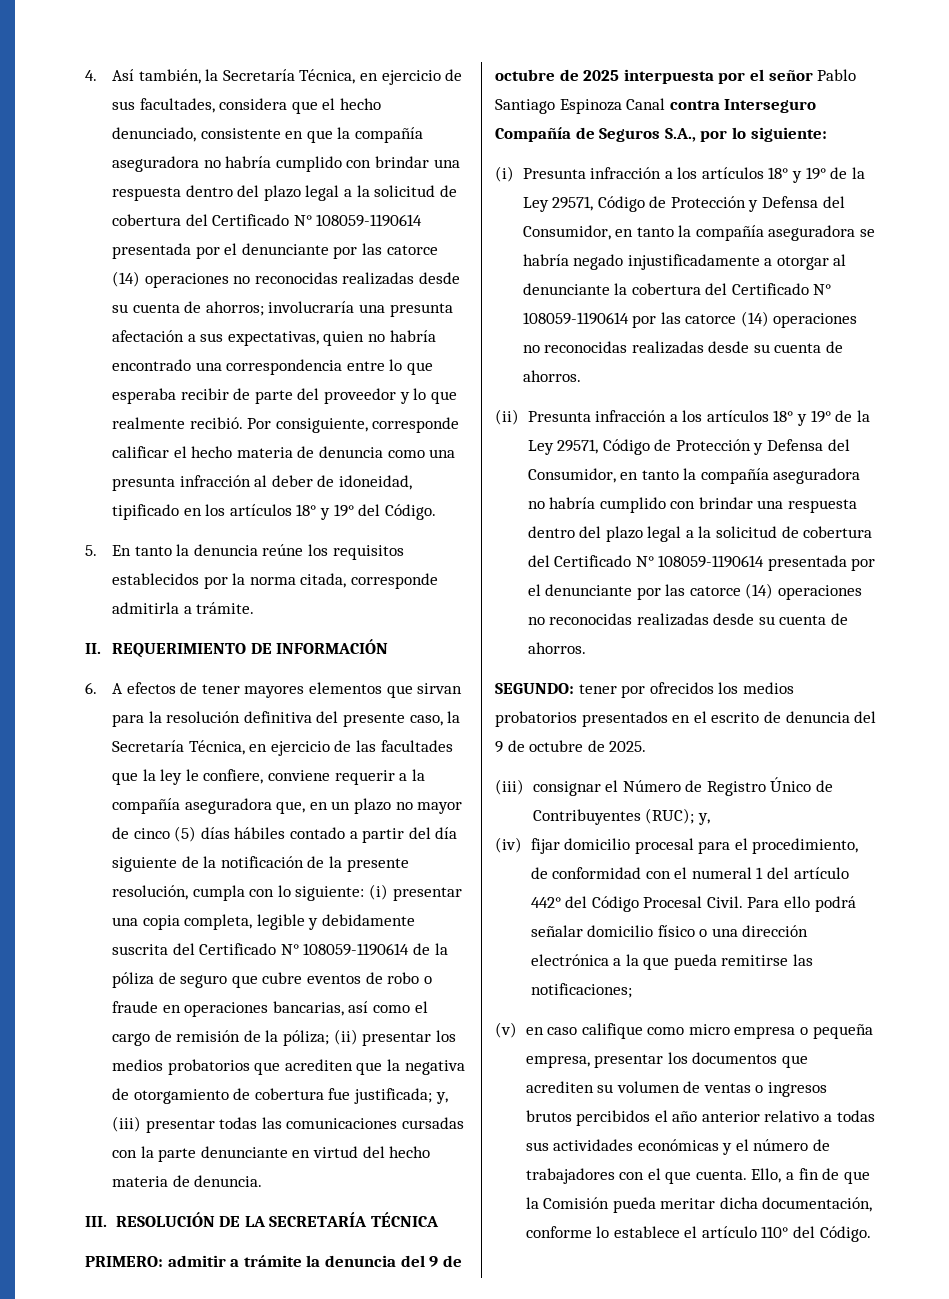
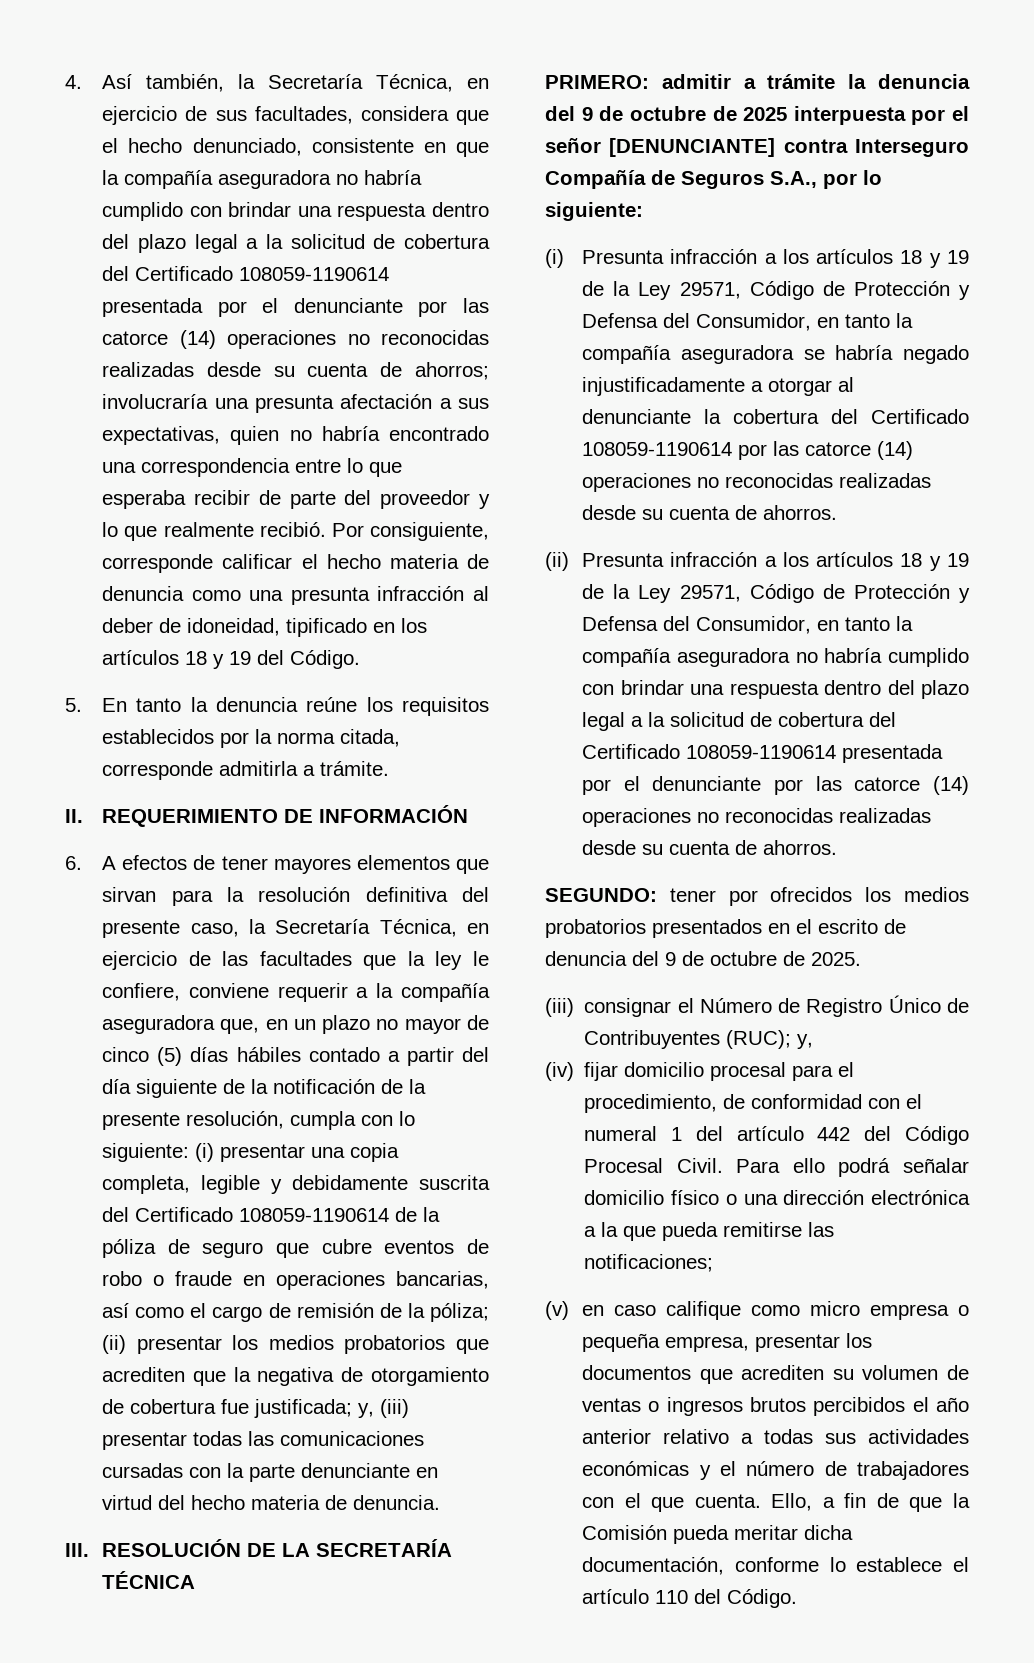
- 4. Así también, la Secretaría Técnica, en ejercicio de sus facultades, considera que el hecho denunciado, consistente en que la compañía aseguradora no habría cumplido con brindar una respuesta dentro del plazo legal a la solicitud de cobertura del Certificado N° 108059-1190614 presentada por el denunciante por las catorce (14) operaciones no reconocidas realizadas desde su cuenta de ahorros;
+ 4. Así también, la Secretaría Técnica, en ejercicio de sus facultades, considera que el hecho denunciado, consistente en que la compañía aseguradora no habría cumplido con brindar una respuesta dentro del plazo legal a la solicitud de cobertura del Certificado 108059-1190614 presentada por el denunciante por las catorce (14) operaciones no reconocidas realizadas desde su cuenta de ahorros;
- Por consiguiente, corresponde calificar el hecho materia de denuncia como una presunta infracción al deber de idoneidad, tipificado en los artículos 18° y 19° del Código.
+ Por consiguiente, corresponde calificar el hecho materia de denuncia como una presunta infracción al deber de idoneidad, tipificado en los artículos 18 y 19 del Código.
- (i) presentar una copia completa, legible y debidamente suscrita del Certificado N° 108059-1190614 de la póliza de seguro que cubre eventos de robo o fraude en operaciones bancarias, así como el cargo de remisión de la póliza;
+ (i) presentar una copia completa, legible y debidamente suscrita del Certificado 108059-1190614 de la póliza de seguro que cubre eventos de robo o fraude en operaciones bancarias, así como el cargo de remisión de la póliza;
- PRIMERO: admitir a trámite la denuncia del 9 de octubre de 2025 interpuesta por el señor Pablo Santiago Espinoza Canal contra Interseguro Compañía de Seguros S.A., por lo siguiente:
+ PRIMERO: admitir a trámite la denuncia del 9 de octubre de 2025 interpuesta por el señor [DENUNCIANTE] contra Interseguro Compañía de Seguros S.A., por lo siguiente:
- (i) Presunta infracción a los artículos 18° y 19° de la Ley 29571, Código de Protección y Defensa del Consumidor, en tanto la compañía aseguradora se habría negado injustificadamente a otorgar al denunciante la cobertura del Certificado N° 108059-1190614 por las catorce (14) operaciones no reconocidas realizadas desde su cuenta de ahorros.
+ (i) Presunta infracción a los artículos 18 y 19 de la Ley 29571, Código de Protección y Defensa del Consumidor, en tanto la compañía aseguradora se habría negado injustificadamente a otorgar al denunciante la cobertura del Certificado 108059-1190614 por las catorce (14) operaciones no reconocidas realizadas desde su cuenta de ahorros.
- (ii) Presunta infracción a los artículos 18° y 19° de la Ley 29571, Código de Protección y Defensa del Consumidor, en tanto la compañía aseguradora no habría cumplido con brindar una respuesta dentro del plazo legal a la solicitud de cobertura del Certificado N° 108059-1190614 presentada por el denunciante por las catorce (14) operaciones no reconocidas realizadas desde su cuenta de ahorros.
+ (ii) Presunta infracción a los artículos 18 y 19 de la Ley 29571, Código de Protección y Defensa del Consumidor, en tanto la compañía aseguradora no habría cumplido con brindar una respuesta dentro del plazo legal a la solicitud de cobertura del Certificado 108059-1190614 presentada por el denunciante por las catorce (14) operaciones no reconocidas realizadas desde su cuenta de ahorros.
- (iv) fijar domicilio procesal para el procedimiento, de conformidad con el numeral 1 del artículo 442° del Código Procesal Civil.
+ (iv) fijar domicilio procesal para el procedimiento, de conformidad con el numeral 1 del artículo 442 del Código Procesal Civil.
- Ello, a fin de que la Comisión pueda meritar dicha documentación, conforme lo establece el artículo 110° del Código.
+ Ello, a fin de que la Comisión pueda meritar dicha documentación, conforme lo establece el artículo 110 del Código.

